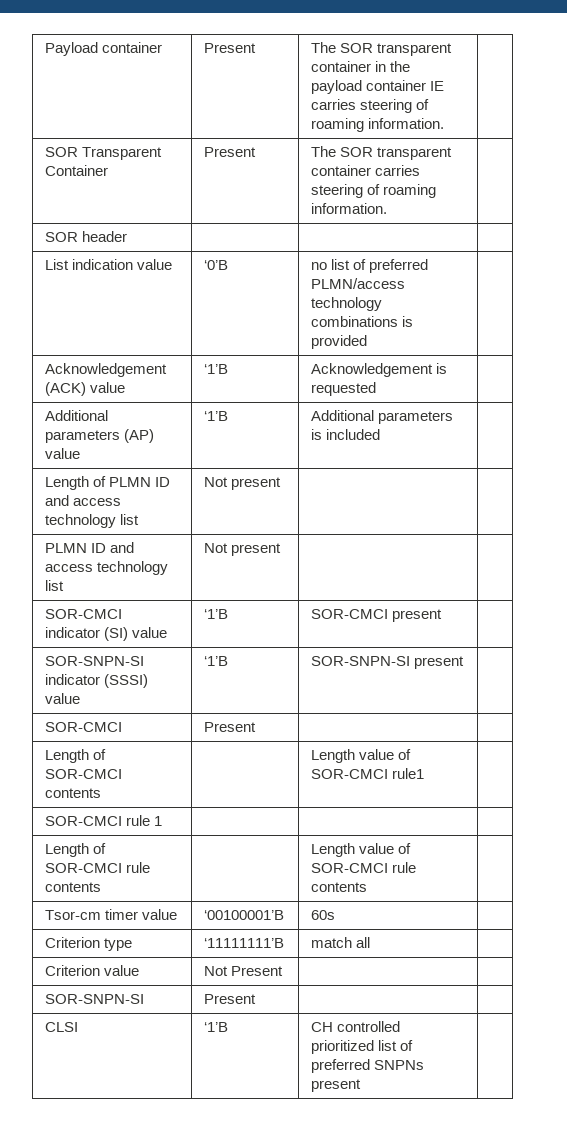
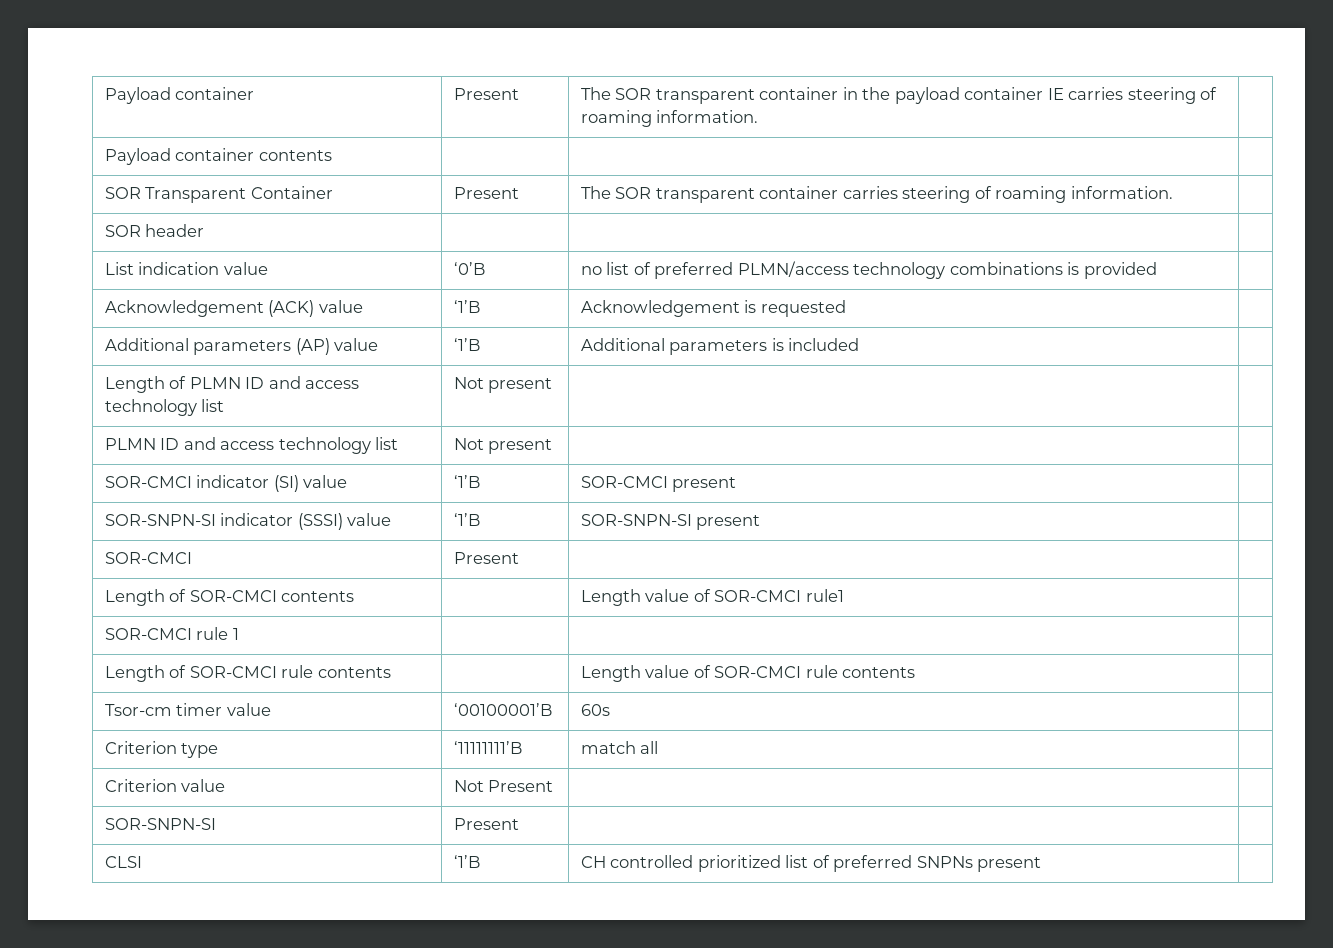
+ Payload container contents | | |

